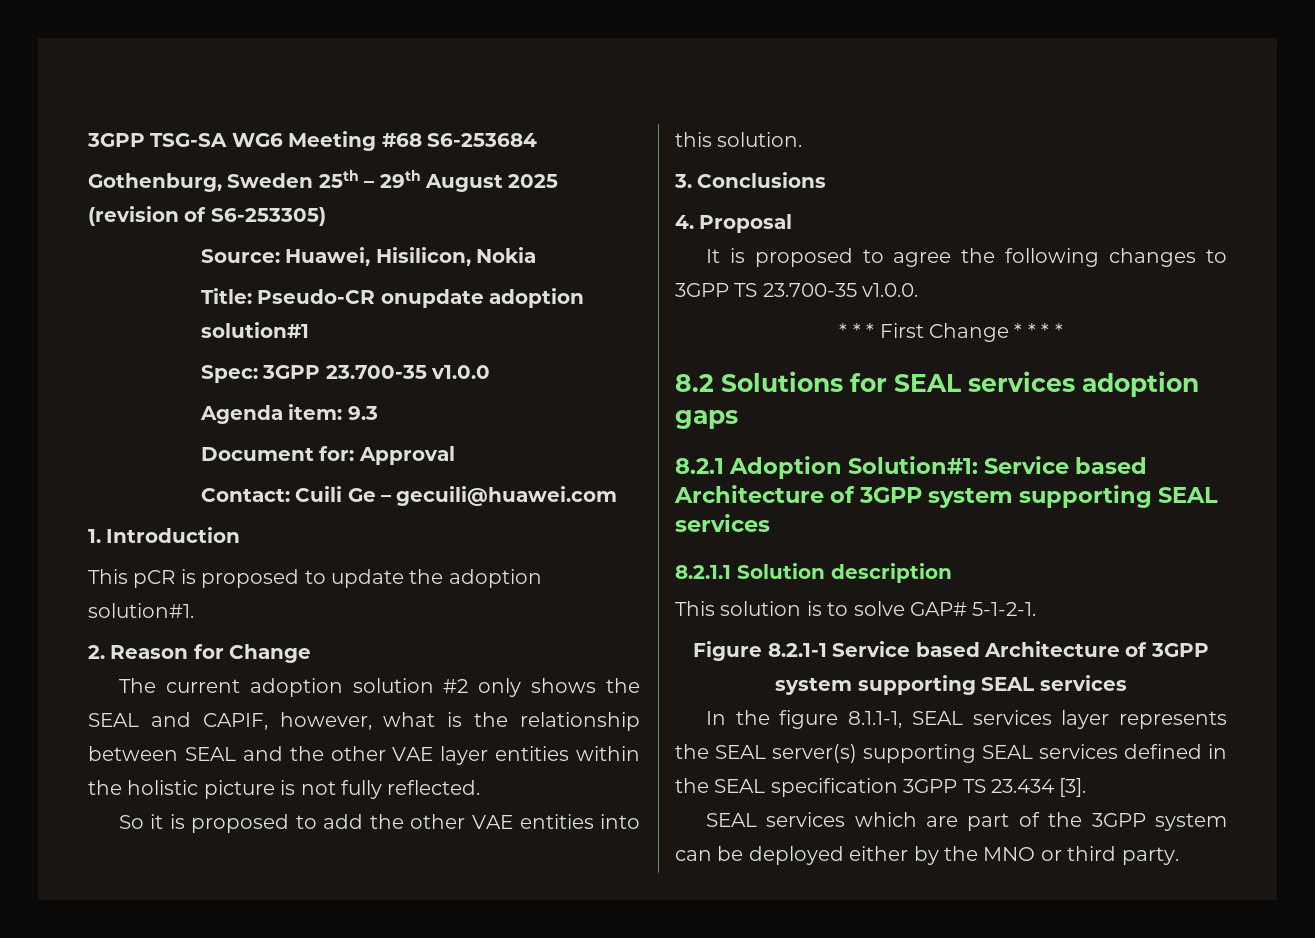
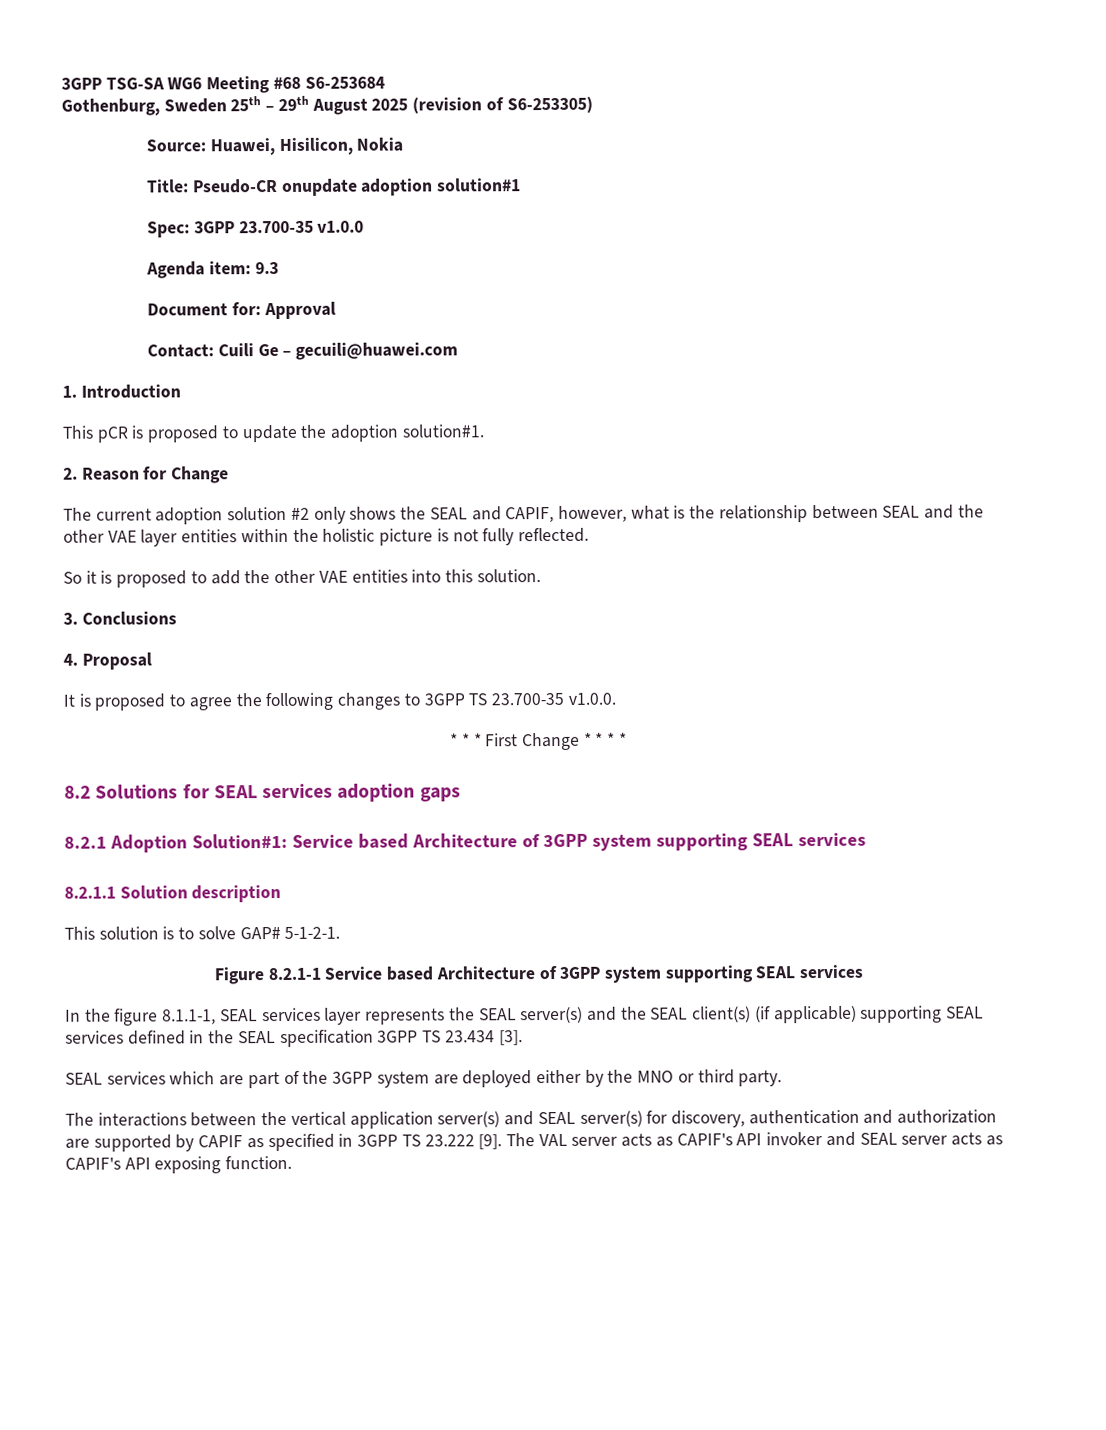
- In the figure 8.1.1-1, SEAL services layer represents the SEAL server(s) supporting SEAL services defined in the SEAL specification 3GPP TS 23.434 [3].
+ In the figure 8.1.1-1, SEAL services layer represents the SEAL server(s) and the SEAL client(s) (if applicable) supporting SEAL services defined in the SEAL specification 3GPP TS 23.434 [3].
- SEAL services which are part of the 3GPP system can be deployed either by the MNO or third party.
+ SEAL services which are part of the 3GPP system are deployed either by the MNO or third party.
+ The interactions between the vertical application server(s) and SEAL server(s) for discovery, authentication and authorization are supported by CAPIF as specified in 3GPP TS 23.222 [9]. The VAL server acts as CAPIF's API invoker and SEAL server acts as CAPIF's API exposing function.

